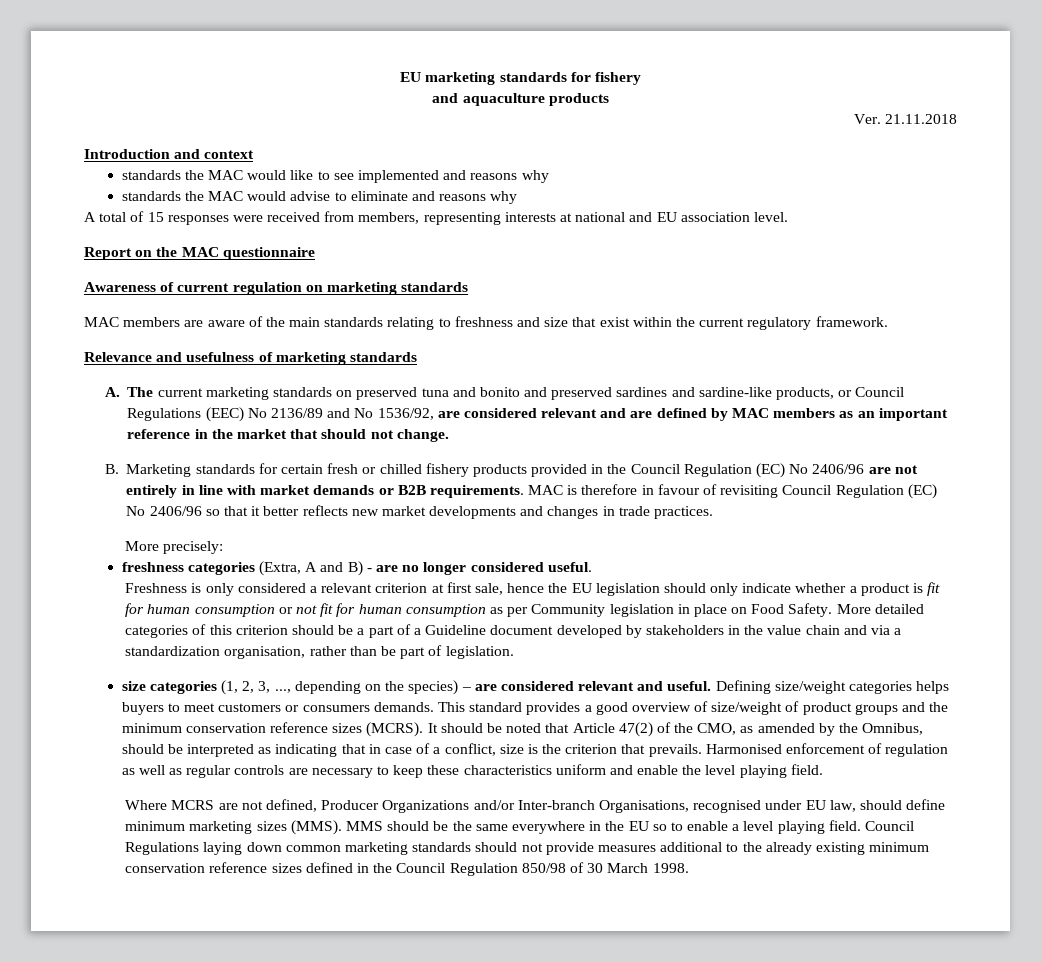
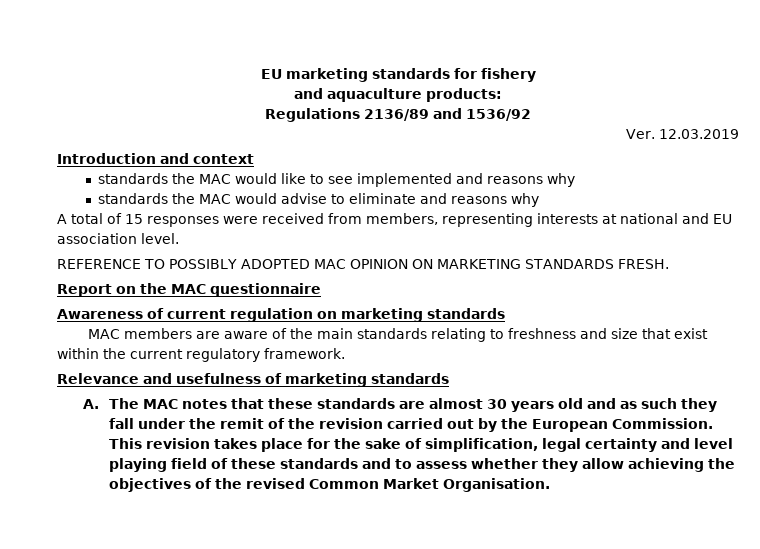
- and aquaculture products
+ and aquaculture products:
+ Regulations 2136/89 and 1536/92
- Ver. 21.11.2018
+ Ver. 12.03.2019
+ REFERENCE TO POSSIBLY ADOPTED MAC OPINION ON MARKETING STANDARDS FRESH.
- A. The current marketing standards on preserved tuna and bonito and preserved sardines and sardine-like products, or Council Regulations (EEC) No 2136/89 and No 1536/92, are considered relevant and are defined by MAC members as an important reference in the market that should not change.
- B. Marketing standards for certain fresh or chilled fishery products provided in the Council Regulation (EC) No 2406/96 are not entirely in line with market demands or B2B requirements. MAC is therefore in favour of revisiting Council Regulation (EC) No 2406/96 so that it better reflects new market developments and changes in trade practices.
- More precisely:
- freshness categories (Extra, A and B) - are no longer considered useful.
- Freshness is only considered a relevant criterion at first sale, hence the EU legislation should only indicate whether a product is fit for human consumption or not fit for human consumption as per Community legislation in place on Food Safety. More detailed categories of this criterion should be a part of a Guideline document developed by stakeholders in the value chain and via a standardization organisation, rather than be part of legislation.
- size categories (1, 2, 3, ..., depending on the species) – are considered relevant and useful. Defining size/weight categories helps buyers to meet customers or consumers demands. This standard provides a good overview of size/weight of product groups and the minimum conservation reference sizes (MCRS). It should be noted that Article 47(2) of the CMO, as amended by the Omnibus, should be interpreted as indicating that in case of a conflict, size is the criterion that prevails. Harmonised enforcement of regulation as well as regular controls are necessary to keep these characteristics uniform and enable the level playing field.
- Where MCRS are not defined, Producer Organizations and/or Inter-branch Organisations, recognised under EU law, should define minimum marketing sizes (MMS). MMS should be the same everywhere in the EU so to enable a level playing field. Council Regulations laying down common marketing standards should not provide measures additional to the already existing minimum conservation reference sizes defined in the Council Regulation 850/98 of 30 March 1998.
+ A. The MAC notes that these standards are almost 30 years old and as such they fall under the remit of the revision carried out by the European Commission. This revision takes place for the sake of simplification, legal certainty and level playing field of these standards and to assess whether they allow achieving the objectives of the revised Common Market Organisation.

